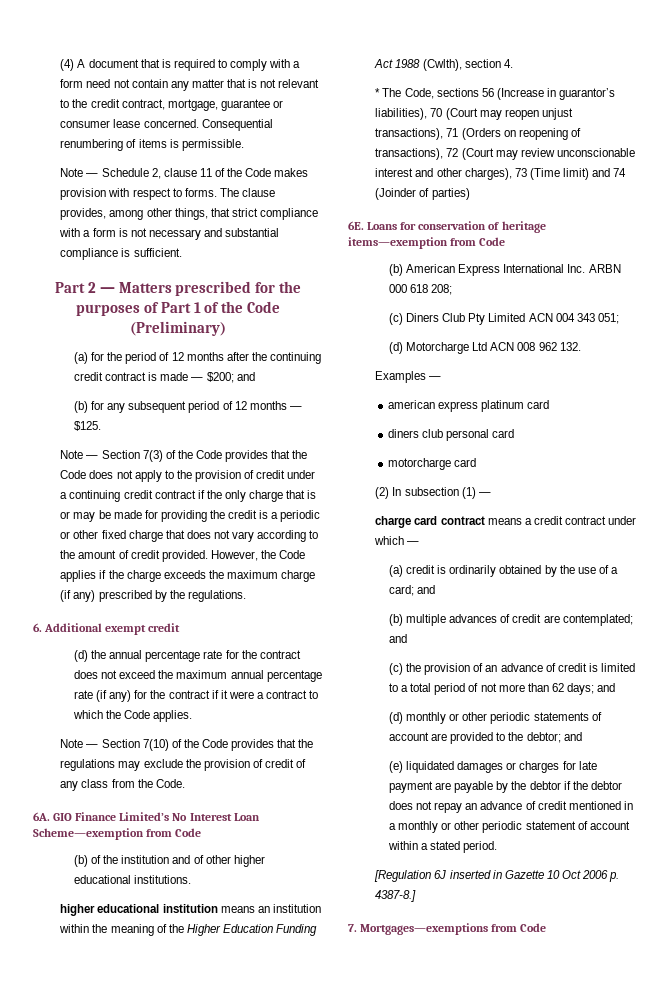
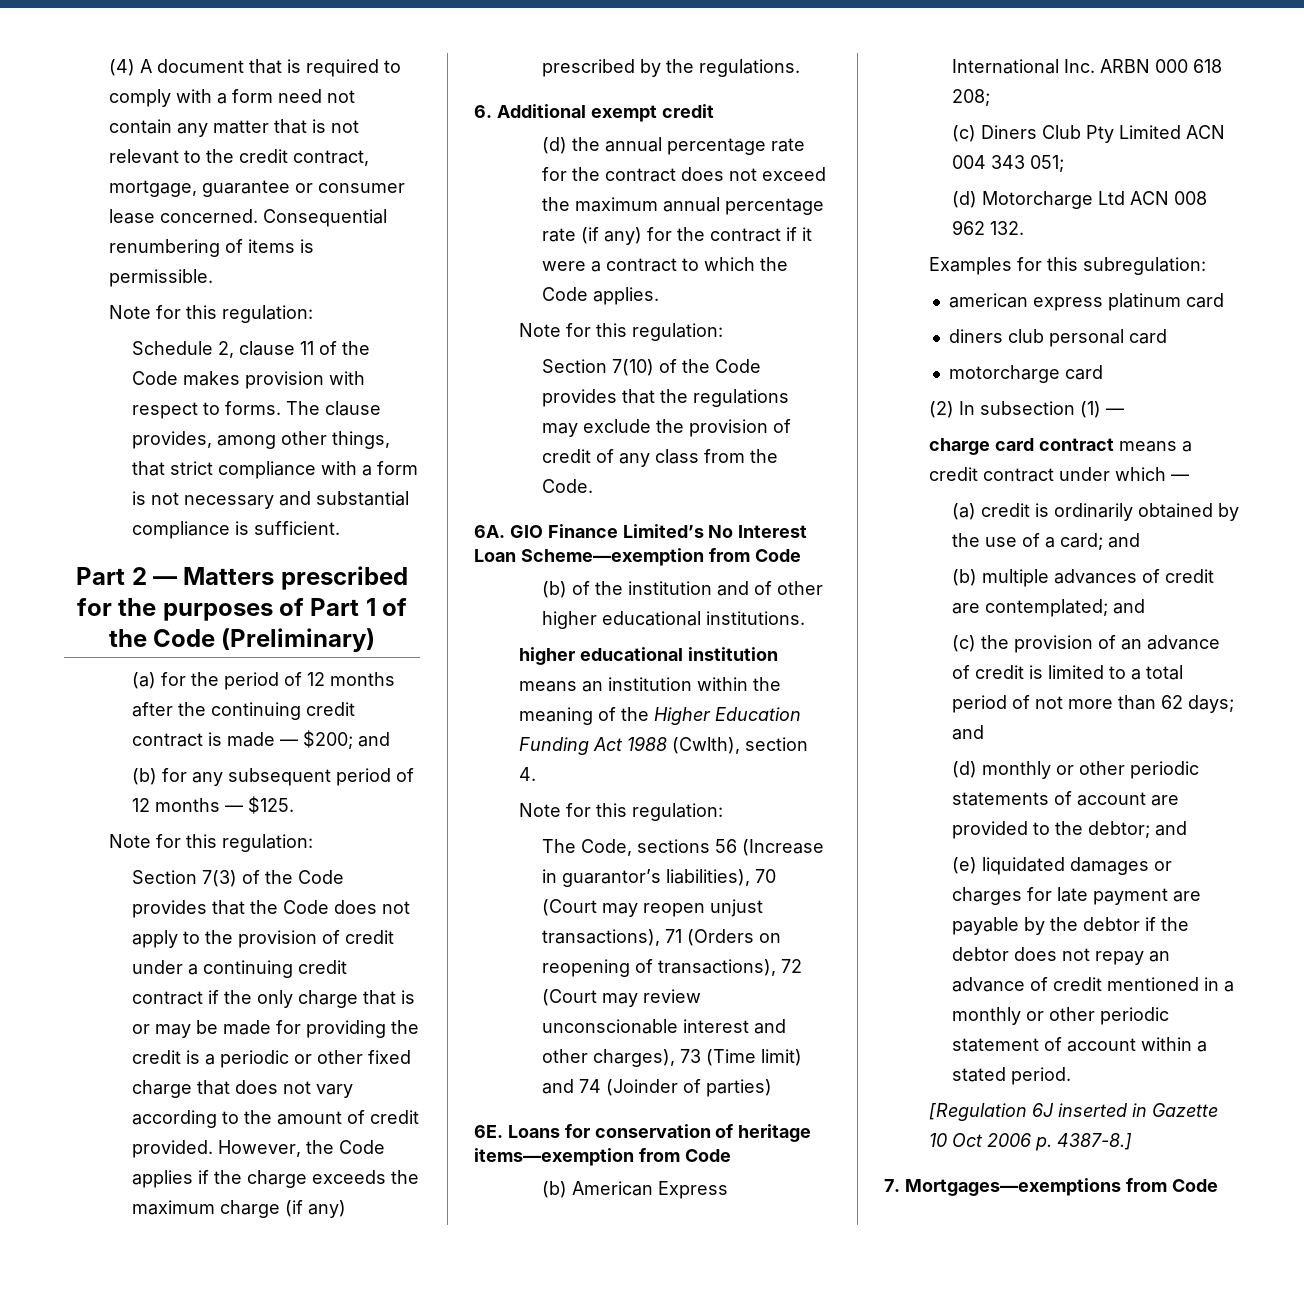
  Consequential renumbering of items is permissible.
- Note — Schedule 2, clause 11 of the Code makes provision with respect to forms.
+ Note for this regulation:
+ Schedule 2, clause 11 of the Code makes provision with respect to forms.
  (b) for any subsequent period of 12 months — $125.
- Note — Section 7(3) of the Code provides that the Code does not apply to the provision of credit under a continuing credit contract if the only charge that is or may be made for providing the credit is a periodic or other fixed charge that does not vary according to the amount of credit provided.
+ Note for this regulation:
+ Section 7(3) of the Code provides that the Code does not apply to the provision of credit under a continuing credit contract if the only charge that is or may be made for providing the credit is a periodic or other fixed charge that does not vary according to the amount of credit provided.
  (d) the annual percentage rate for the contract does not exceed the maximum annual percentage rate (if any) for the contract if it were a contract to which the Code applies.
- Note — Section 7(10) of the Code provides that the regulations may exclude the provision of credit of any class from the Code.
+ Note for this regulation:
+ Section 7(10) of the Code provides that the regulations may exclude the provision of credit of any class from the Code.
  higher educational institution means an institution within the meaning of the Higher Education Funding Act 1988 (Cwlth), section 4.
- * The Code, sections 56 (Increase in guarantor’s liabilities), 70 (Court may reopen unjust transactions), 71 (Orders on reopening of transactions), 72 (Court may review unconscionable interest and other charges), 73 (Time limit) and 74 (Joinder of parties)
+ Note for this regulation:
+ The Code, sections 56 (Increase in guarantor’s liabilities), 70 (Court may reopen unjust transactions), 71 (Orders on reopening of transactions), 72 (Court may review unconscionable interest and other charges), 73 (Time limit) and 74 (Joinder of parties)
- Examples —
+ Examples for this subregulation:

